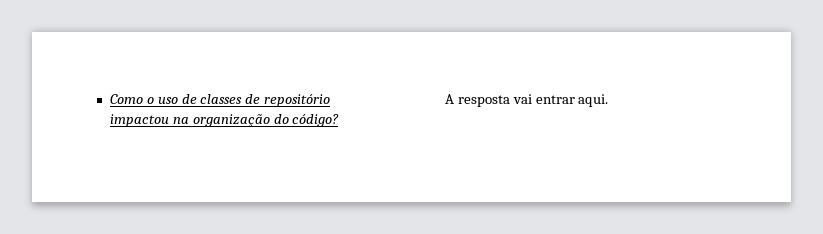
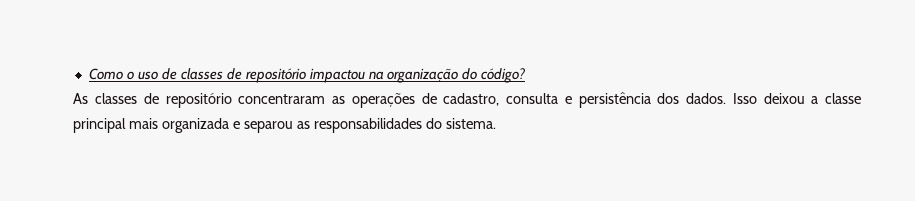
- A resposta vai entrar aqui.
+ As classes de repositório concentraram as operações de cadastro, consulta e persistência dos dados. Isso deixou a classe principal mais organizada e separou as responsabilidades do sistema.

